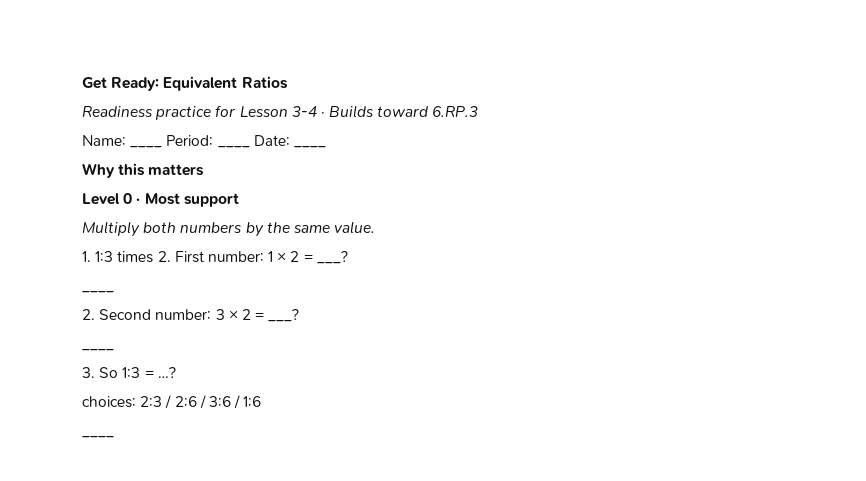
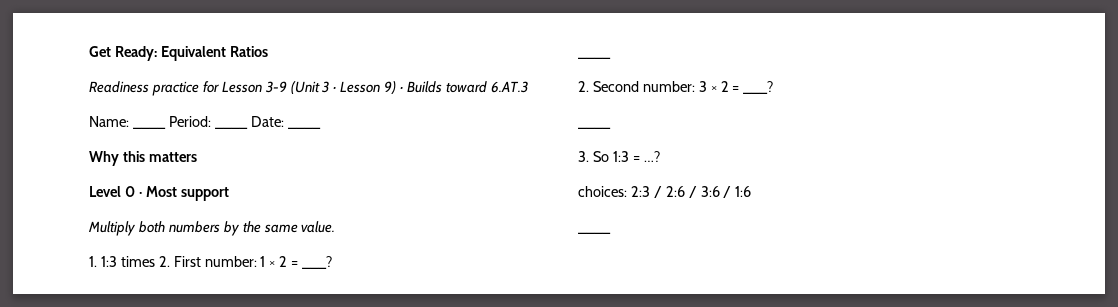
- Readiness practice for Lesson 3-4 · Builds toward 6.RP.3
+ Readiness practice for Lesson 3-9 (Unit 3 · Lesson 9) · Builds toward 6.AT.3

